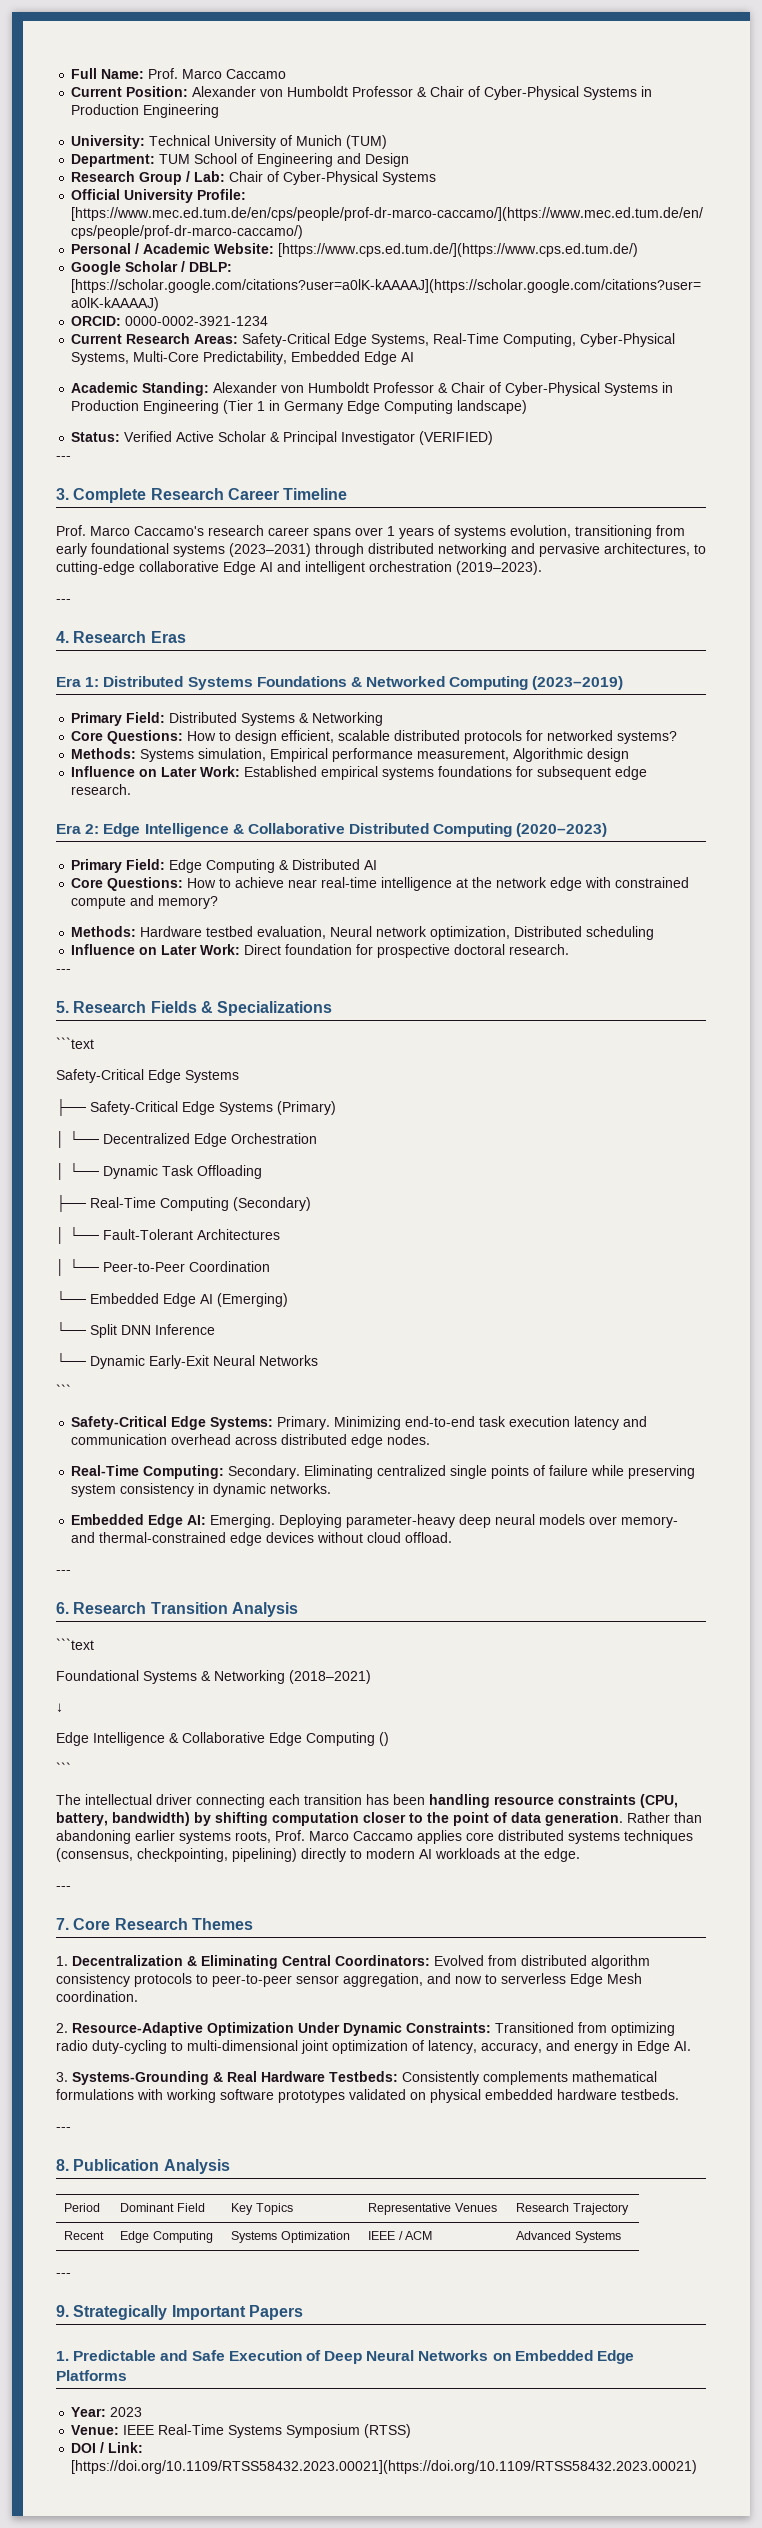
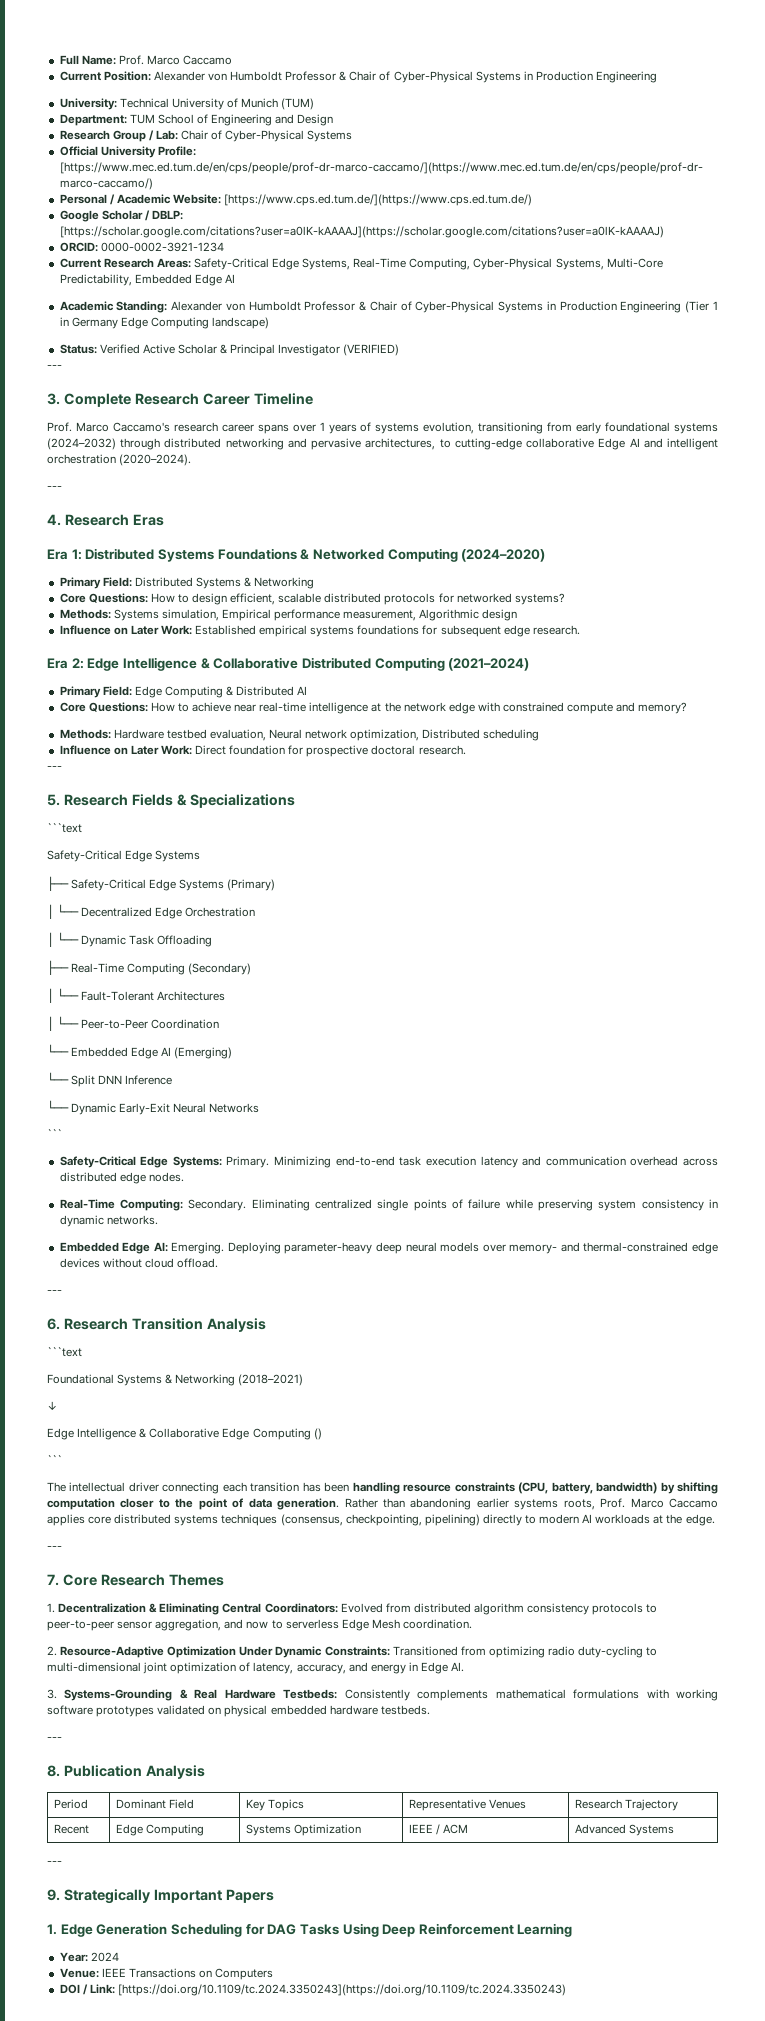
- Prof. Marco Caccamo's research career spans over 1 years of systems evolution, transitioning from early foundational systems (2023–2031) through distributed networking and pervasive architectures, to cutting-edge collaborative Edge AI and intelligent orchestration (2019–2023).
+ Prof. Marco Caccamo's research career spans over 1 years of systems evolution, transitioning from early foundational systems (2024–2032) through distributed networking and pervasive architectures, to cutting-edge collaborative Edge AI and intelligent orchestration (2020–2024).
- Era 1: Distributed Systems Foundations & Networked Computing (2023–2019)
+ Era 1: Distributed Systems Foundations & Networked Computing (2024–2020)
- Era 2: Edge Intelligence & Collaborative Distributed Computing (2020–2023)
+ Era 2: Edge Intelligence & Collaborative Distributed Computing (2021–2024)
- 1. Predictable and Safe Execution of Deep Neural Networks on Embedded Edge Platforms
+ 1. Edge Generation Scheduling for DAG Tasks Using Deep Reinforcement Learning
- Year: 2023
+ Year: 2024
- Venue: IEEE Real-Time Systems Symposium (RTSS)
+ Venue: IEEE Transactions on Computers
- DOI / Link: [https://doi.org/10.1109/RTSS58432.2023.00021](https://doi.org/10.1109/RTSS58432.2023.00021)
+ DOI / Link: [https://doi.org/10.1109/tc.2024.3350243](https://doi.org/10.1109/tc.2024.3350243)

